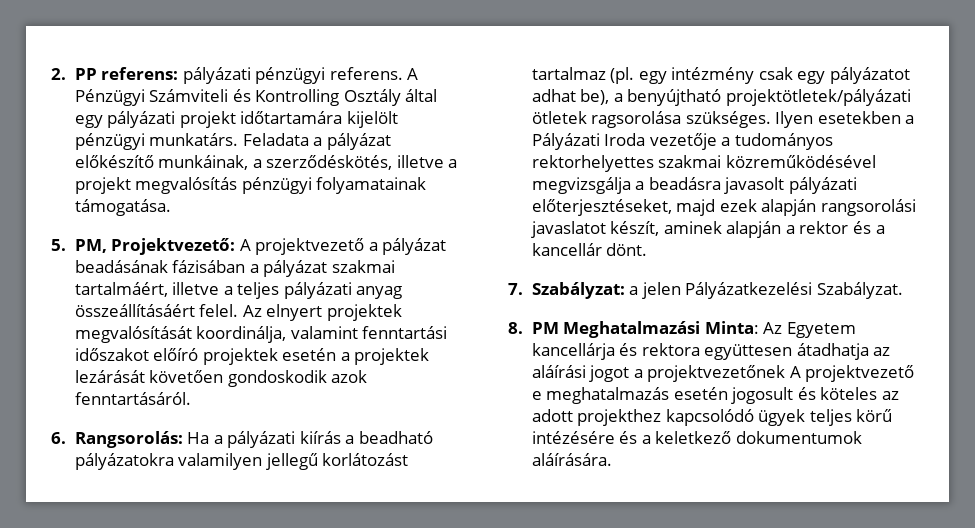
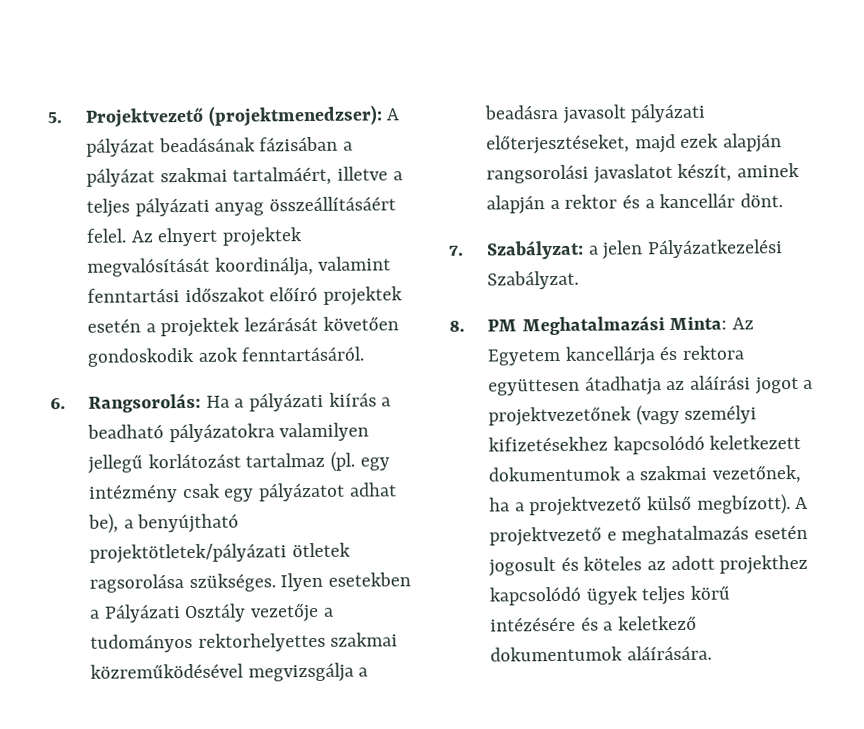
- 2. PP referens: pályázati pénzügyi referens. A Pénzügyi Számviteli és Kontrolling Osztály által egy pályázati projekt időtartamára kijelölt pénzügyi munkatárs. Feladata a pályázat előkészítő munkáinak, a szerződéskötés, illetve a projekt megvalósítás pénzügyi folyamatainak támogatása.
- 5. PM, Projektvezető: A projektvezető a pályázat beadásának fázisában a pályázat szakmai tartalmáért, illetve a teljes pályázati anyag összeállításáért felel.
+ 5. Projektvezető (projektmenedzser): A pályázat beadásának fázisában a pályázat szakmai tartalmáért, illetve a teljes pályázati anyag összeállításáért felel.
- Ilyen esetekben a Pályázati Iroda vezetője a tudományos rektorhelyettes szakmai közreműködésével megvizsgálja a beadásra javasolt pályázati előterjesztéseket, majd ezek alapján rangsorolási javaslatot készít, aminek alapján a rektor és a kancellár dönt.
+ Ilyen esetekben a Pályázati Osztály vezetője a tudományos rektorhelyettes szakmai közreműködésével megvizsgálja a beadásra javasolt pályázati előterjesztéseket, majd ezek alapján rangsorolási javaslatot készít, aminek alapján a rektor és a kancellár dönt.
- 8. PM Meghatalmazási Minta: Az Egyetem kancellárja és rektora együttesen átadhatja az aláírási jogot a projektvezetőnek A projektvezető e meghatalmazás esetén jogosult és köteles az adott projekthez kapcsolódó ügyek teljes körű intézésére és a keletkező dokumentumok aláírására.
+ 8. PM Meghatalmazási Minta: Az Egyetem kancellárja és rektora együttesen átadhatja az aláírási jogot a projektvezetőnek (vagy személyi kifizetésekhez kapcsolódó keletkezett dokumentumok a szakmai vezetőnek, ha a projektvezető külső megbízott). A projektvezető e meghatalmazás esetén jogosult és köteles az adott projekthez kapcsolódó ügyek teljes körű intézésére és a keletkező dokumentumok aláírására.

